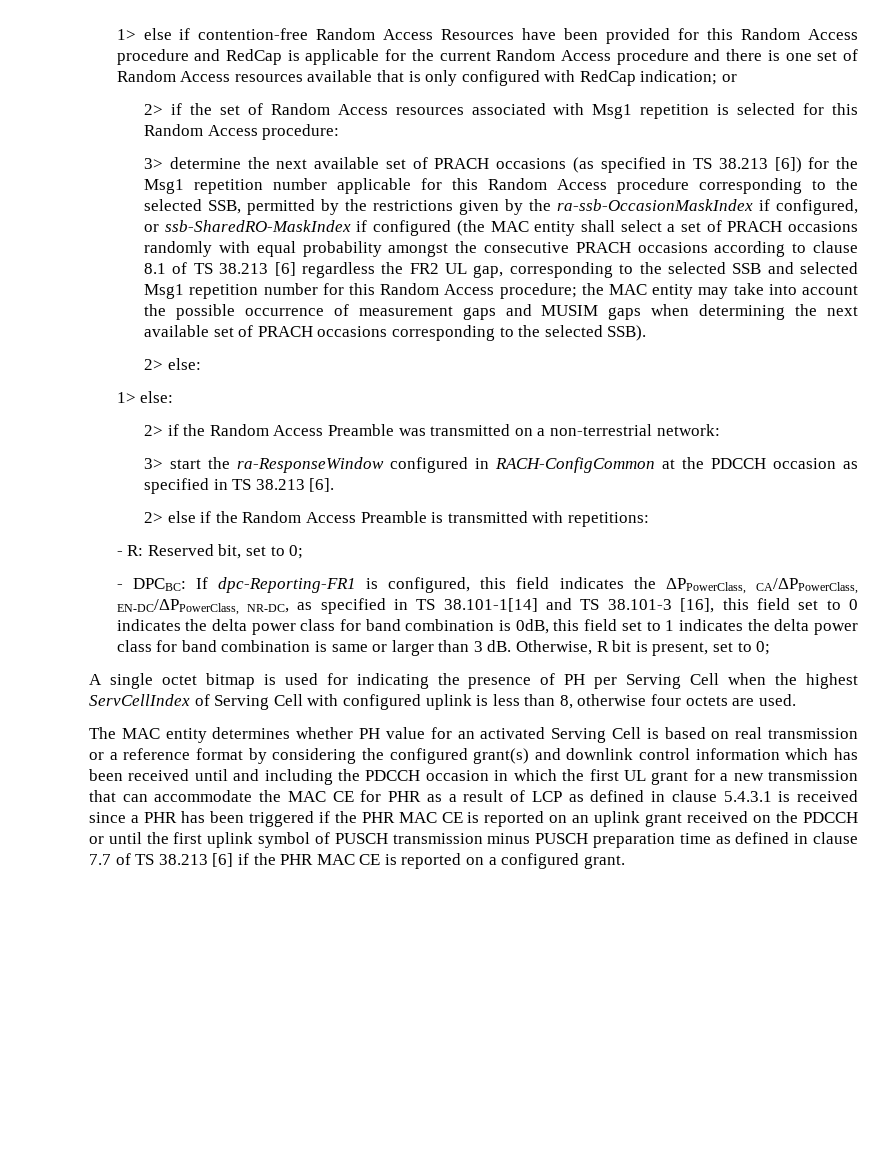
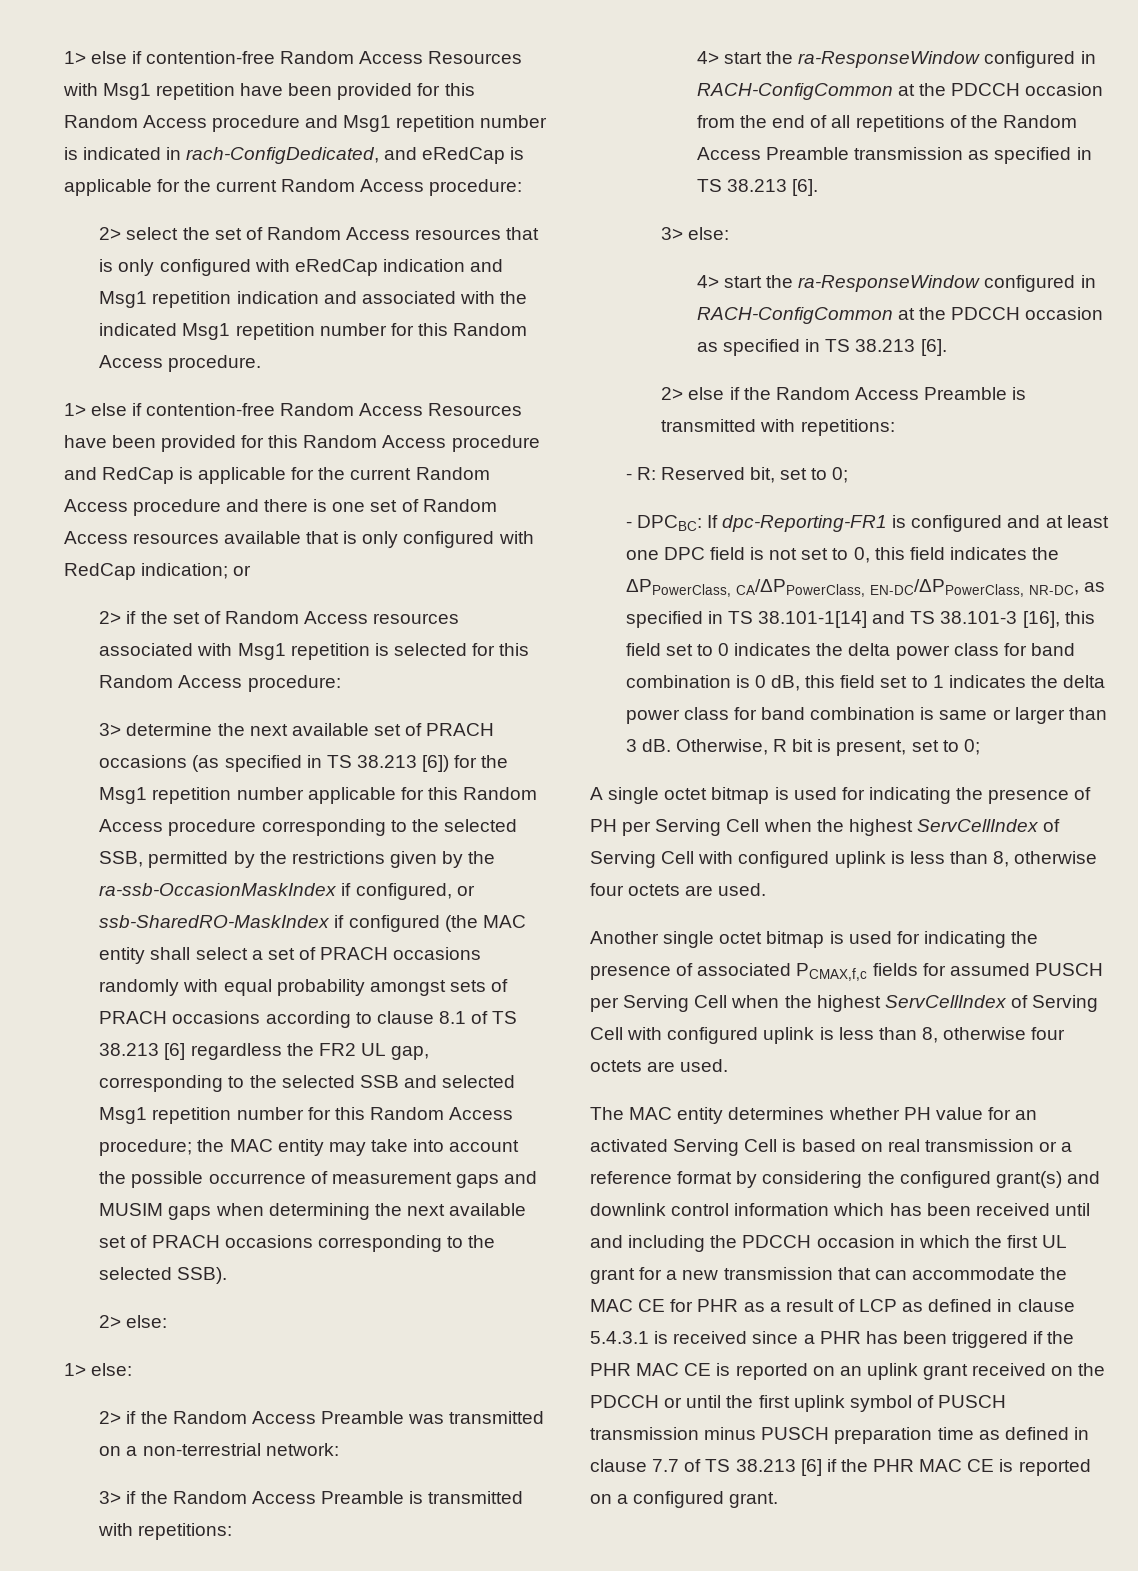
+ 1> else if contention-free Random Access Resources with Msg1 repetition have been provided for this Random Access procedure and Msg1 repetition number is indicated in rach-ConfigDedicated, and eRedCap is applicable for the current Random Access procedure:
+ 2> select the set of Random Access resources that is only configured with eRedCap indication and Msg1 repetition indication and associated with the indicated Msg1 repetition number for this Random Access procedure.
- 3> determine the next available set of PRACH occasions (as specified in TS 38.213 [6]) for the Msg1 repetition number applicable for this Random Access procedure corresponding to the selected SSB, permitted by the restrictions given by the ra-ssb-OccasionMaskIndex if configured, or ssb-SharedRO-MaskIndex if configured (the MAC entity shall select a set of PRACH occasions randomly with equal probability amongst the consecutive PRACH occasions according to clause 8.1 of TS 38.213 [6] regardless the FR2 UL gap, corresponding to the selected SSB and selected Msg1 repetition number for this Random Access procedure;
+ 3> determine the next available set of PRACH occasions (as specified in TS 38.213 [6]) for the Msg1 repetition number applicable for this Random Access procedure corresponding to the selected SSB, permitted by the restrictions given by the ra-ssb-OccasionMaskIndex if configured, or ssb-SharedRO-MaskIndex if configured (the MAC entity shall select a set of PRACH occasions randomly with equal probability amongst sets of PRACH occasions according to clause 8.1 of TS 38.213 [6] regardless the FR2 UL gap, corresponding to the selected SSB and selected Msg1 repetition number for this Random Access procedure;
- 3> start the ra-ResponseWindow configured in RACH-ConfigCommon at the PDCCH occasion as specified in TS 38.213 [6].
+ 3> if the Random Access Preamble is transmitted with repetitions:
+ 4> start the ra-ResponseWindow configured in RACH-ConfigCommon at the PDCCH occasion from the end of all repetitions of the Random Access Preamble transmission as specified in TS 38.213 [6].
+ 3> else:
+ 4> start the ra-ResponseWindow configured in RACH-ConfigCommon at the PDCCH occasion as specified in TS 38.213 [6].
- - DPCBC: If dpc-Reporting-FR1 is configured, this field indicates the ΔPPowerClass, CA/ΔPPowerClass, EN-DC/ΔPPowerClass, NR-DC, as specified in TS 38.101-1[14] and TS 38.101-3 [16], this field set to 0 indicates the delta power class for band combination is 0dB, this field set to 1 indicates the delta power class for band combination is same or larger than 3 dB.
+ - DPCBC: If dpc-Reporting-FR1 is configured and at least one DPC field is not set to 0, this field indicates the ΔPPowerClass, CA/ΔPPowerClass, EN-DC/ΔPPowerClass, NR-DC, as specified in TS 38.101-1[14] and TS 38.101-3 [16], this field set to 0 indicates the delta power class for band combination is 0 dB, this field set to 1 indicates the delta power class for band combination is same or larger than 3 dB.
+ Another single octet bitmap is used for indicating the presence of associated PCMAX,f,c fields for assumed PUSCH per Serving Cell when the highest ServCellIndex of Serving Cell with configured uplink is less than 8, otherwise four octets are used.

